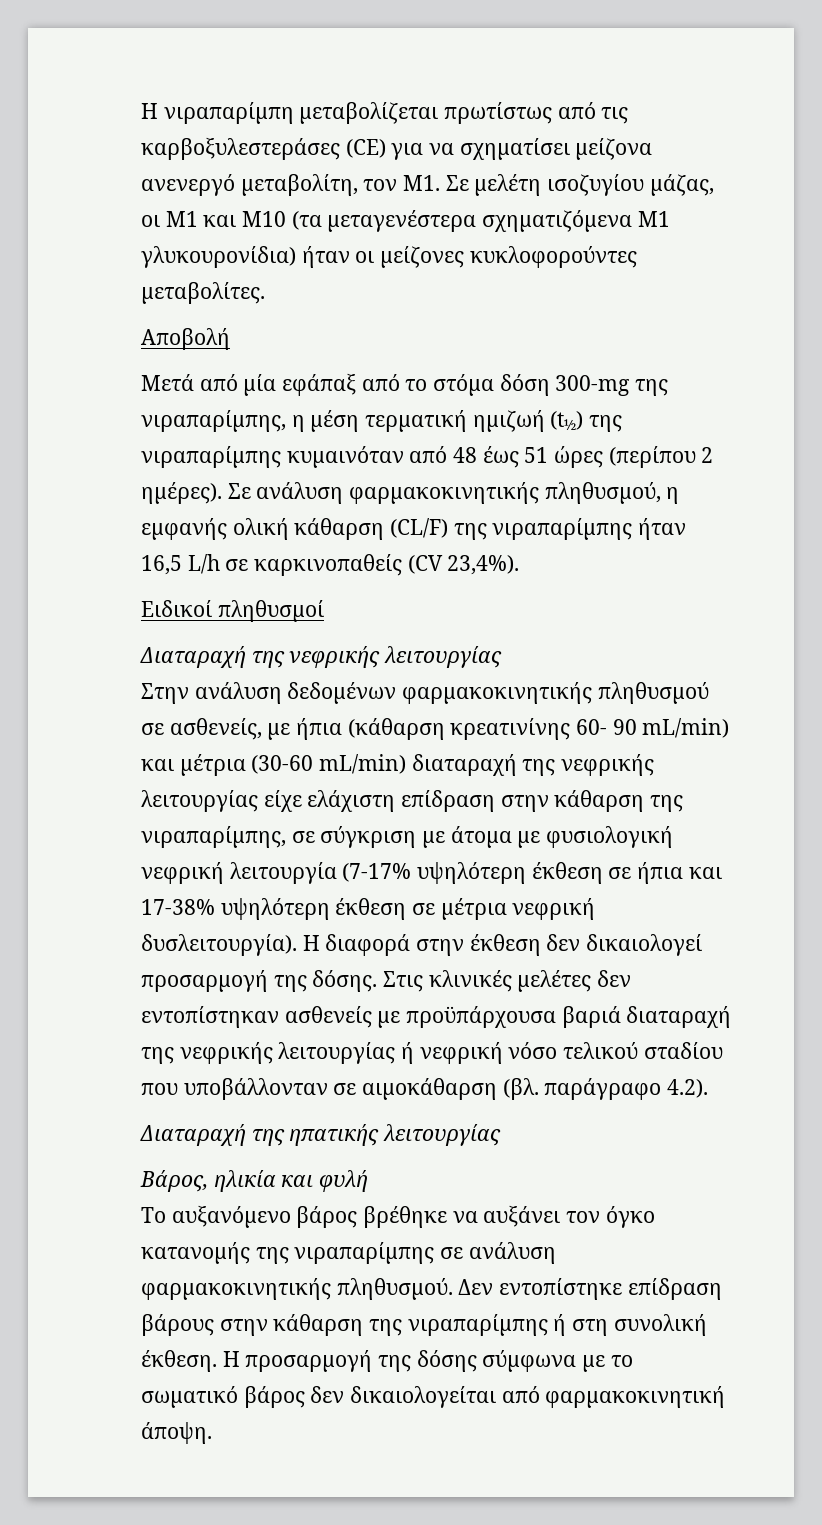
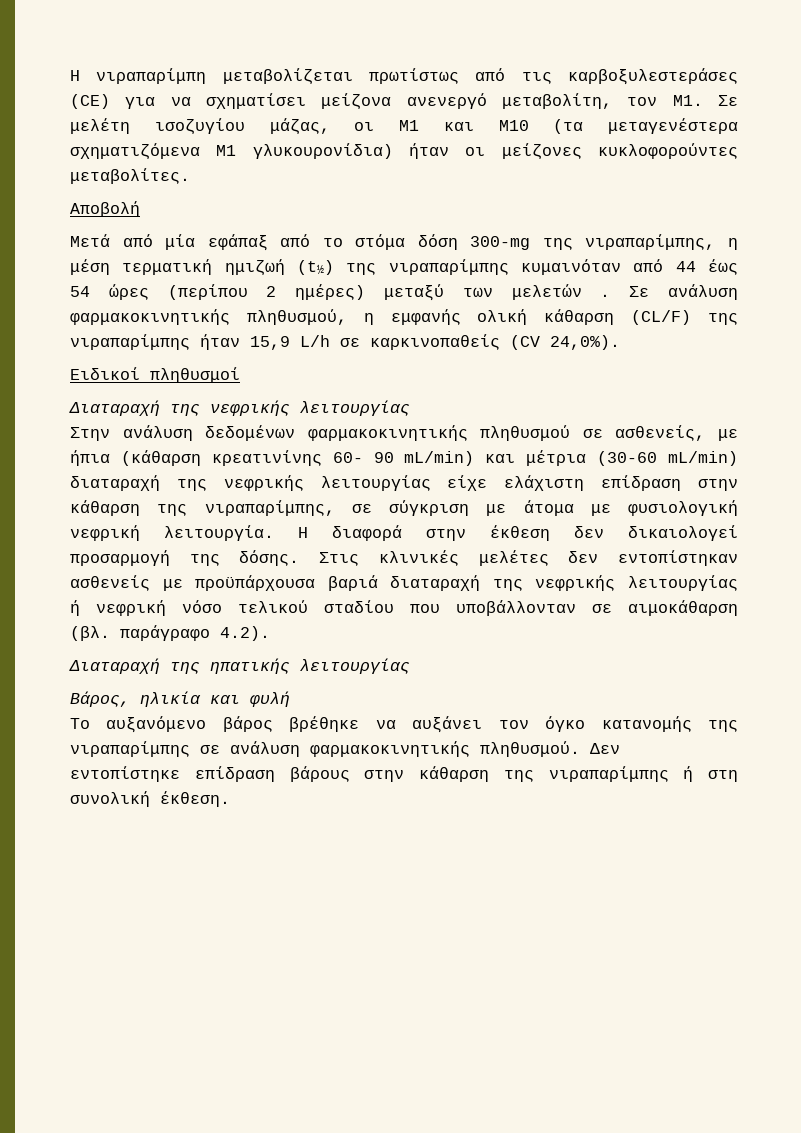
- Μετά από μία εφάπαξ από το στόμα δόση 300-mg της νιραπαρίμπης, η μέση τερματική ημιζωή (t½) της νιραπαρίμπης κυμαινόταν από 48 έως 51 ώρες (περίπου 2 ημέρες).
+ Μετά από μία εφάπαξ από το στόμα δόση 300-mg της νιραπαρίμπης, η μέση τερματική ημιζωή (t½) της νιραπαρίμπης κυμαινόταν από 44 έως 54 ώρες (περίπου 2 ημέρες) μεταξύ των μελετών .
- Σε ανάλυση φαρμακοκινητικής πληθυσμού, η εμφανής ολική κάθαρση (CL/F) της νιραπαρίμπης ήταν 16,5 L/h σε καρκινοπαθείς (CV 23,4%).
+ Σε ανάλυση φαρμακοκινητικής πληθυσμού, η εμφανής ολική κάθαρση (CL/F) της νιραπαρίμπης ήταν 15,9 L/h σε καρκινοπαθείς (CV 24,0%).
- Στην ανάλυση δεδομένων φαρμακοκινητικής πληθυσμού σε ασθενείς, με ήπια (κάθαρση κρεατινίνης 60- 90 mL/min) και μέτρια (30-60 mL/min) διαταραχή της νεφρικής λειτουργίας είχε ελάχιστη επίδραση στην κάθαρση της νιραπαρίμπης, σε σύγκριση με άτομα με φυσιολογική νεφρική λειτουργία (7-17% υψηλότερη έκθεση σε ήπια και 17-38% υψηλότερη έκθεση σε μέτρια νεφρική δυσλειτουργία).
+ Στην ανάλυση δεδομένων φαρμακοκινητικής πληθυσμού σε ασθενείς, με ήπια (κάθαρση κρεατινίνης 60- 90 mL/min) και μέτρια (30-60 mL/min) διαταραχή της νεφρικής λειτουργίας είχε ελάχιστη επίδραση στην κάθαρση της νιραπαρίμπης, σε σύγκριση με άτομα με φυσιολογική νεφρική λειτουργία.
- Η προσαρμογή της δόσης σύμφωνα με το σωματικό βάρος δεν δικαιολογείται από φαρμακοκινητική άποψη.

